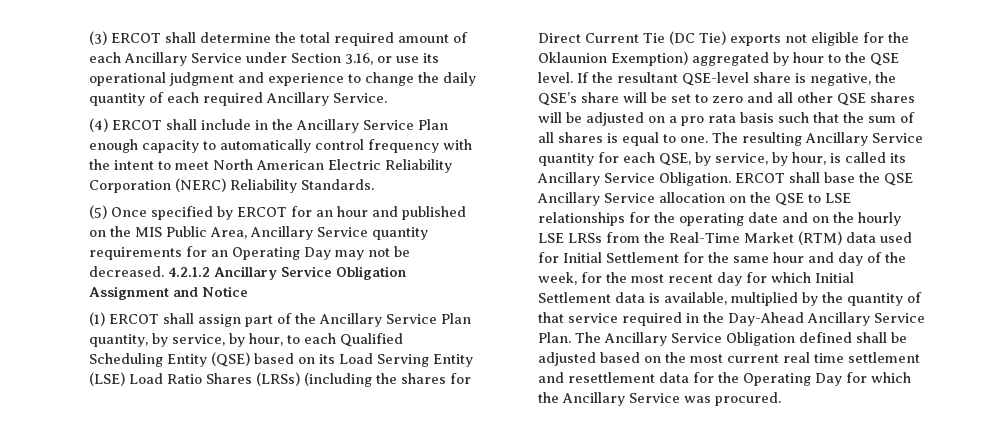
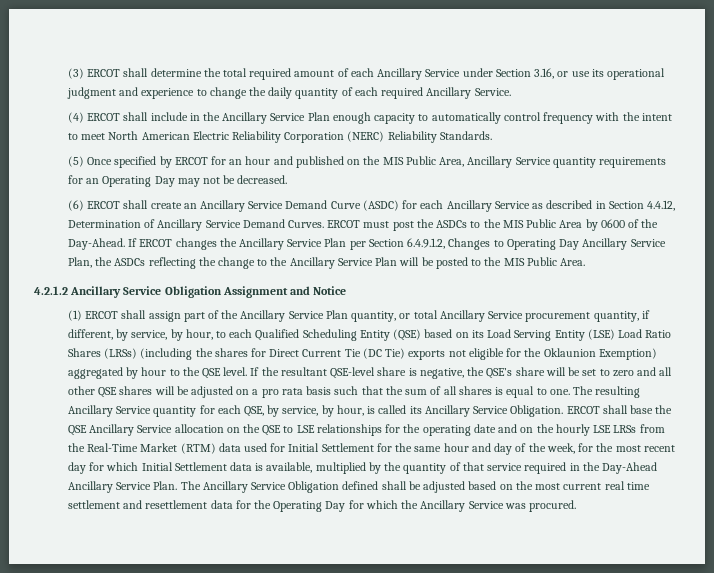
- (5) Once specified by ERCOT for an hour and published on the MIS Public Area, Ancillary Service quantity requirements for an Operating Day may not be decreased. 4.2.1.2 Ancillary Service Obligation Assignment and Notice
+ (5) Once specified by ERCOT for an hour and published on the MIS Public Area, Ancillary Service quantity requirements for an Operating Day may not be decreased.
+ (6) ERCOT shall create an Ancillary Service Demand Curve (ASDC) for each Ancillary Service as described in Section 4.4.12, Determination of Ancillary Service Demand Curves. ERCOT must post the ASDCs to the MIS Public Area by 0600 of the Day-Ahead. If ERCOT changes the Ancillary Service Plan per Section 6.4.9.1.2, Changes to Operating Day Ancillary Service Plan, the ASDCs reflecting the change to the Ancillary Service Plan will be posted to the MIS Public Area.
+ 4.2.1.2 Ancillary Service Obligation Assignment and Notice
- (1) ERCOT shall assign part of the Ancillary Service Plan quantity, by service, by hour, to each Qualified Scheduling Entity (QSE) based on its Load Serving Entity (LSE) Load Ratio Shares (LRSs) (including the shares for Direct Current Tie (DC Tie) exports not eligible for the Oklaunion Exemption) aggregated by hour to the QSE level.
+ (1) ERCOT shall assign part of the Ancillary Service Plan quantity, or total Ancillary Service procurement quantity, if different, by service, by hour, to each Qualified Scheduling Entity (QSE) based on its Load Serving Entity (LSE) Load Ratio Shares (LRSs) (including the shares for Direct Current Tie (DC Tie) exports not eligible for the Oklaunion Exemption) aggregated by hour to the QSE level.

